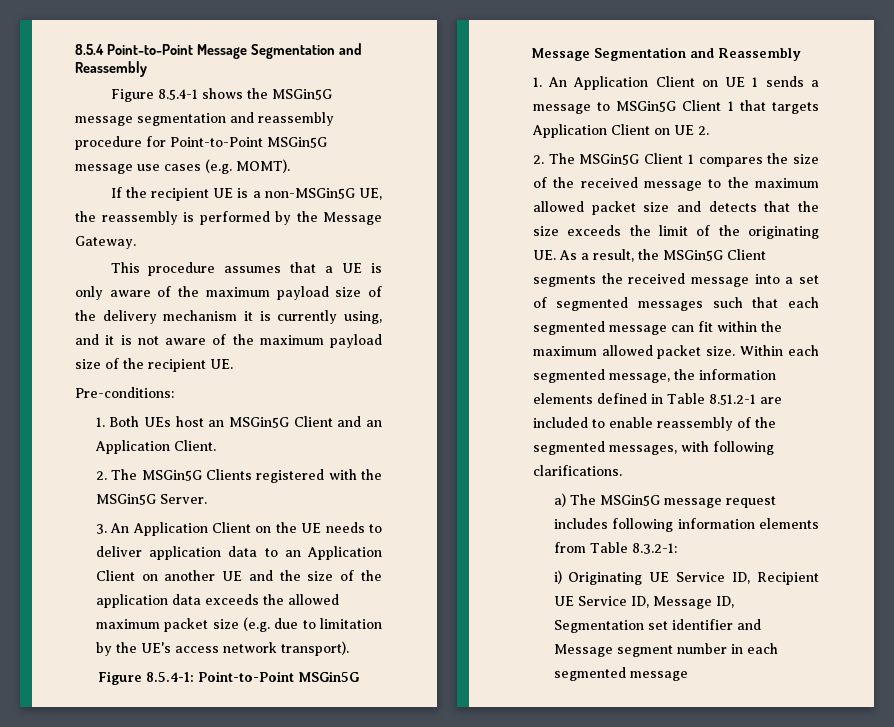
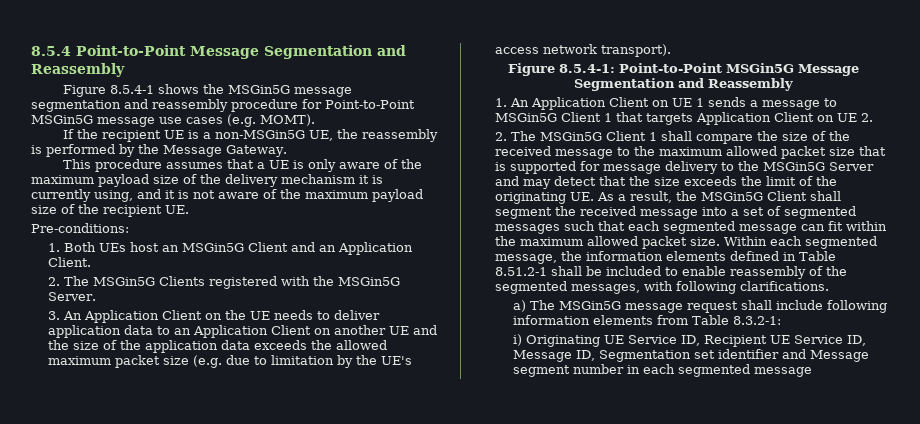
- 2. The MSGin5G Client 1 compares the size of the received message to the maximum allowed packet size and detects that the size exceeds the limit of the originating UE. As a result, the MSGin5G Client segments the received message into a set of segmented messages such that each segmented message can fit within the maximum allowed packet size.
+ 2. The MSGin5G Client 1 shall compare the size of the received message to the maximum allowed packet size that is supported for message delivery to the MSGin5G Server and may detect that the size exceeds the limit of the originating UE. As a result, the MSGin5G Client shall segment the received message into a set of segmented messages such that each segmented message can fit within the maximum allowed packet size.
- Within each segmented message, the information elements defined in Table 8.51.2-1 are included to enable reassembly of the segmented messages, with following clarifications.
+ Within each segmented message, the information elements defined in Table 8.51.2-1 shall be included to enable reassembly of the segmented messages, with following clarifications.
- a) The MSGin5G message request includes following information elements from Table 8.3.2-1:
+ a) The MSGin5G message request shall include following information elements from Table 8.3.2-1:

